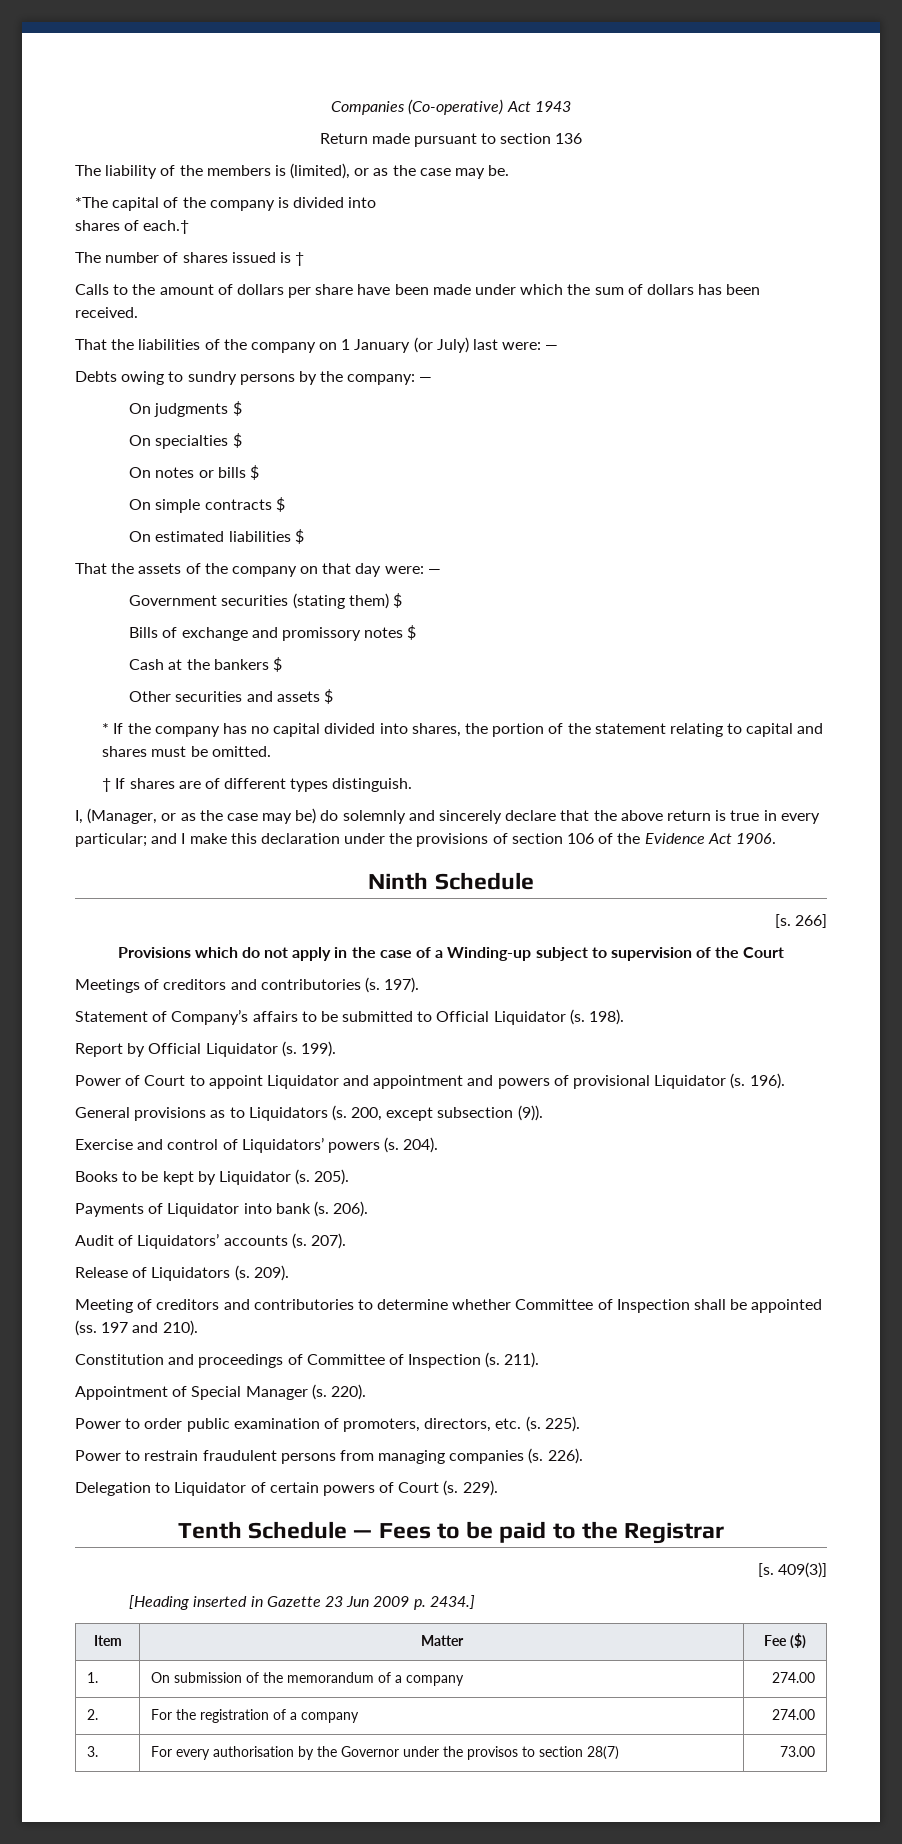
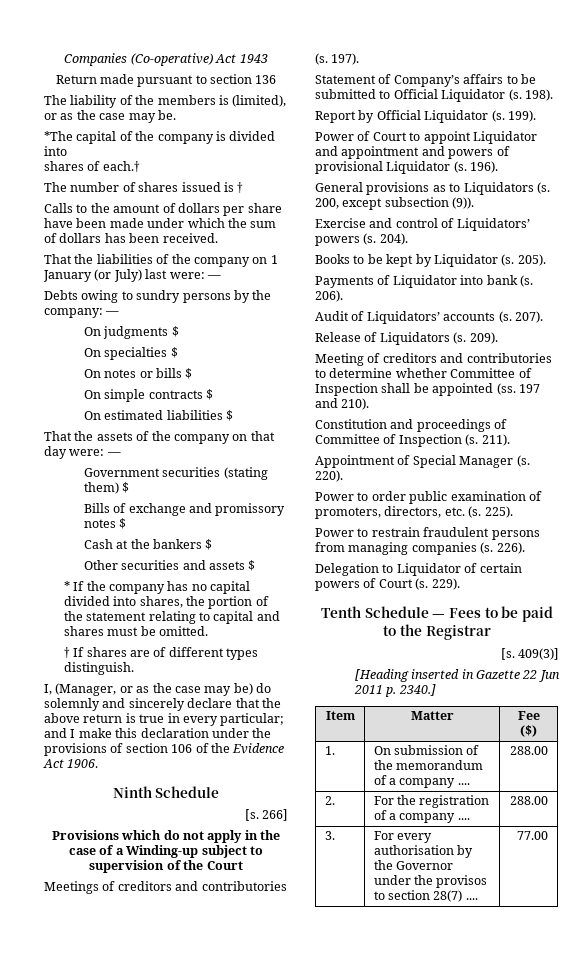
- [Heading inserted in Gazette 23 Jun 2009 p. 2434.]
+ [Heading inserted in Gazette 22 Jun 2011 p. 2340.]
- 1. | On submission of the memorandum of a company | 274.00
+ 1. | On submission of the memorandum of a company .... | 288.00
- 2. | For the registration of a company | 274.00
+ 2. | For the registration of a company .... | 288.00
- 3. | For every authorisation by the Governor under the provisos to section 28(7) | 73.00
+ 3. | For every authorisation by the Governor under the provisos to section 28(7) .... | 77.00

